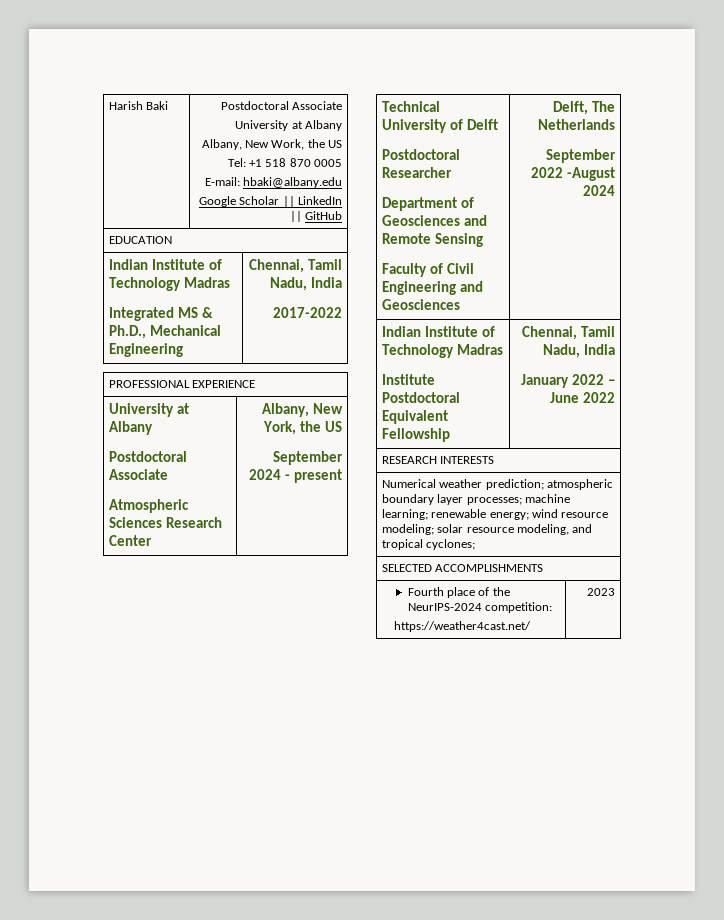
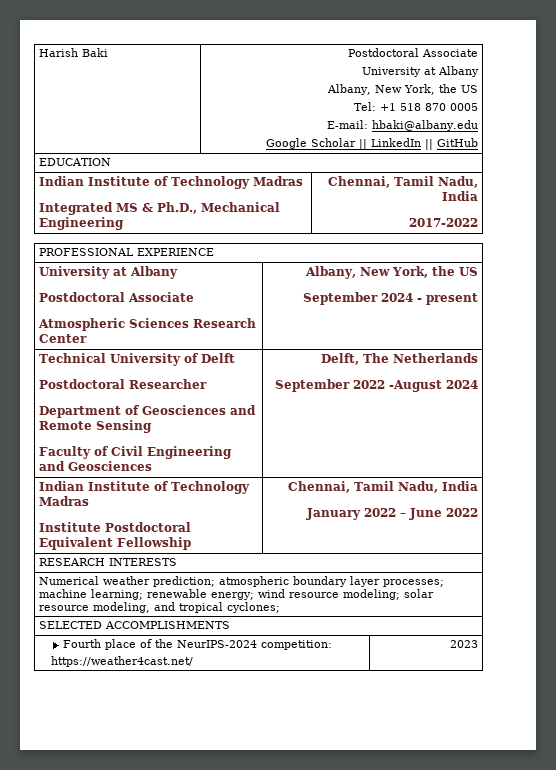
  Harish Baki | Postdoctoral Associate
  University at Albany
- Albany, New Work, the US
+ Albany, New York, the US

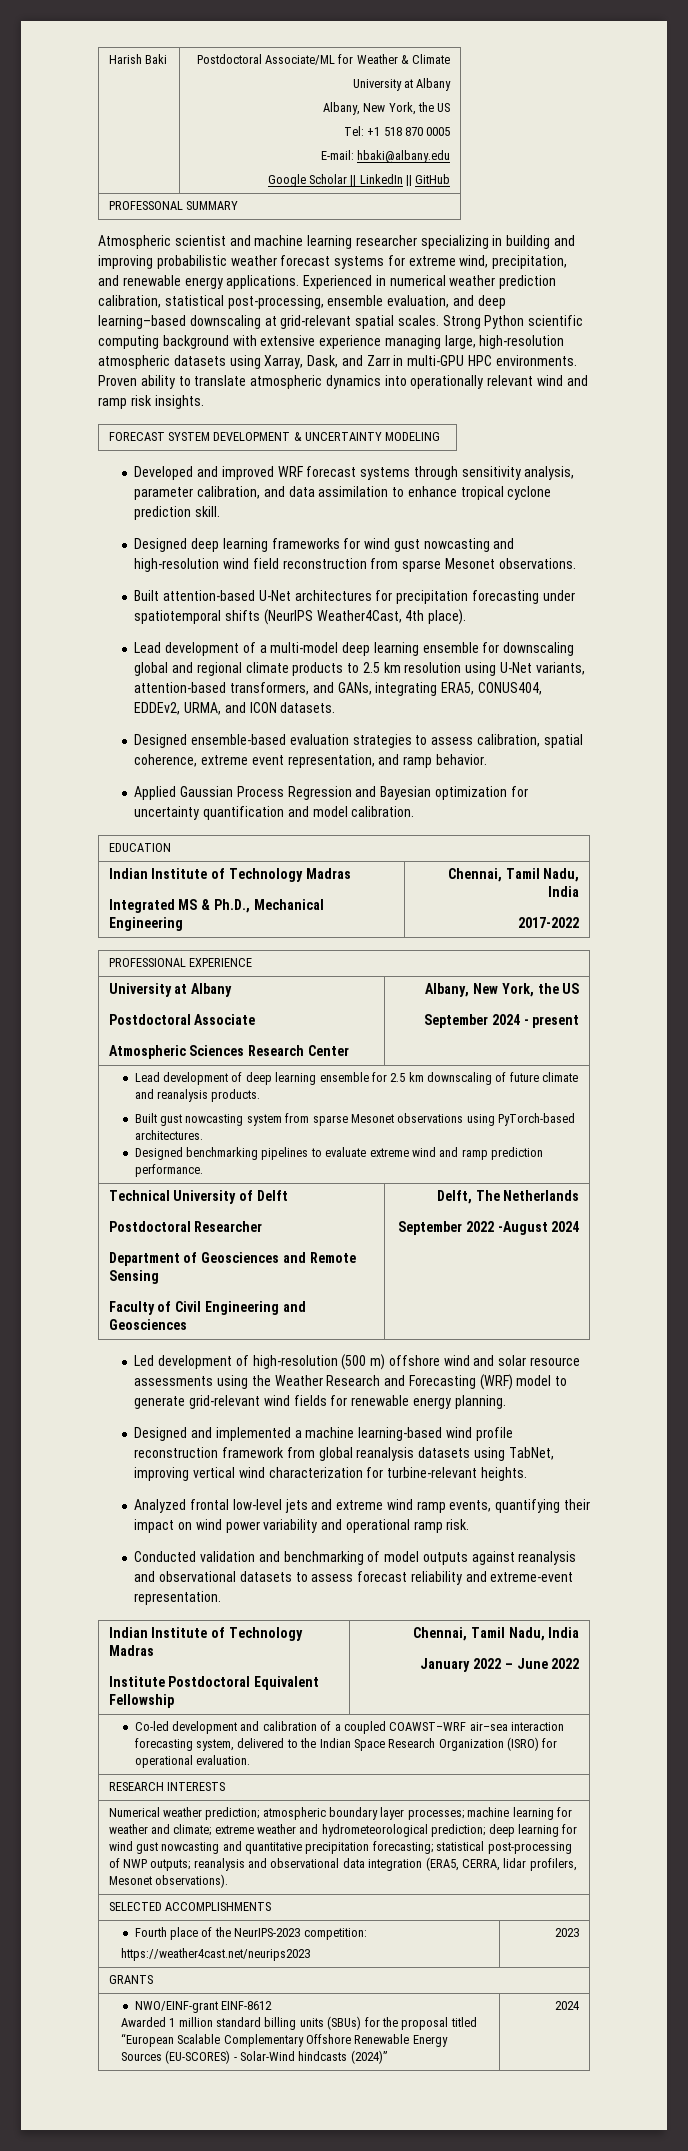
- Harish Baki | Postdoctoral Associate
+ Harish Baki | Postdoctoral Associate/ML for Weather & Climate
+ PROFESSONAL SUMMARY
+ Atmospheric scientist and machine learning researcher specializing in building and improving probabilistic weather forecast systems for extreme wind, precipitation, and renewable energy applications. Experienced in numerical weather prediction calibration, statistical post-processing, ensemble evaluation, and deep learning–based downscaling at grid-relevant spatial scales. Strong Python scientific computing background with extensive experience managing large, high-resolution atmospheric datasets using Xarray, Dask, and Zarr in multi-GPU HPC environments. Proven ability to translate atmospheric dynamics into operationally relevant wind and ramp risk insights.
+ FORECAST SYSTEM DEVELOPMENT & UNCERTAINTY MODELING
+ Developed and improved WRF forecast systems through sensitivity analysis, parameter calibration, and data assimilation to enhance tropical cyclone prediction skill.
+ Designed deep learning frameworks for wind gust nowcasting and high-resolution wind field reconstruction from sparse Mesonet observations.
+ Built attention-based U-Net architectures for precipitation forecasting under spatiotemporal shifts (NeurIPS Weather4Cast, 4th place).
+ Lead development of a multi-model deep learning ensemble for downscaling global and regional climate products to 2.5 km resolution using U-Net variants, attention-based transformers, and GANs, integrating ERA5, CONUS404, EDDEv2, URMA, and ICON datasets.
+ Designed ensemble-based evaluation strategies to assess calibration, spatial coherence, extreme event representation, and ramp behavior.
+ Applied Gaussian Process Regression and Bayesian optimization for uncertainty quantification and model calibration.
+ Lead development of deep learning ensemble for 2.5 km downscaling of future climate and reanalysis products.
+ Built gust nowcasting system from sparse Mesonet observations using PyTorch-based architectures.
+ Designed benchmarking pipelines to evaluate extreme wind and ramp prediction performance.
+ Led development of high-resolution (500 m) offshore wind and solar resource assessments using the Weather Research and Forecasting (WRF) model to generate grid-relevant wind fields for renewable energy planning.
+ Designed and implemented a machine learning-based wind profile reconstruction framework from global reanalysis datasets using TabNet, improving vertical wind characterization for turbine-relevant heights.
+ Analyzed frontal low-level jets and extreme wind ramp events, quantifying their impact on wind power variability and operational ramp risk.
+ Conducted validation and benchmarking of model outputs against reanalysis and observational datasets to assess forecast reliability and extreme-event representation.
+ Co-led development and calibration of a coupled COAWST–WRF air–sea interaction forecasting system, delivered to the Indian Space Research Organization (ISRO) for operational evaluation.
- Numerical weather prediction; atmospheric boundary layer processes; machine learning; renewable energy; wind resource modeling; solar resource modeling, and tropical cyclones;
+ Numerical weather prediction; atmospheric boundary layer processes; machine learning for weather and climate; extreme weather and hydrometeorological prediction; deep learning for wind gust nowcasting and quantitative precipitation forecasting; statistical post-processing of NWP outputs; reanalysis and observational data integration (ERA5, CERRA, lidar profilers, Mesonet observations).
- Fourth place of the NeurIPS-2024 competition:
- https://weather4cast.net/ | 2023
+ Fourth place of the NeurIPS-2023 competition:
+ https://weather4cast.net/neurips2023 | 2023
+ GRANTS
+ NWO/EINF-grant EINF-8612
+ Awarded 1 million standard billing units (SBUs) for the proposal titled “European Scalable Complementary Offshore Renewable Energy Sources (EU-SCORES) - Solar-Wind hindcasts (2024)” | 2024

